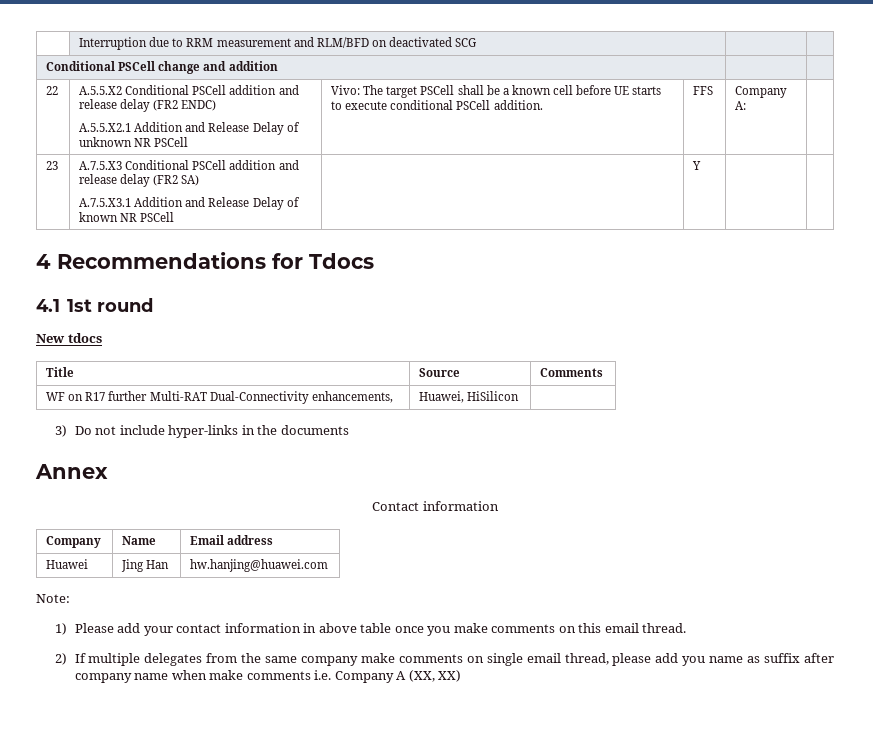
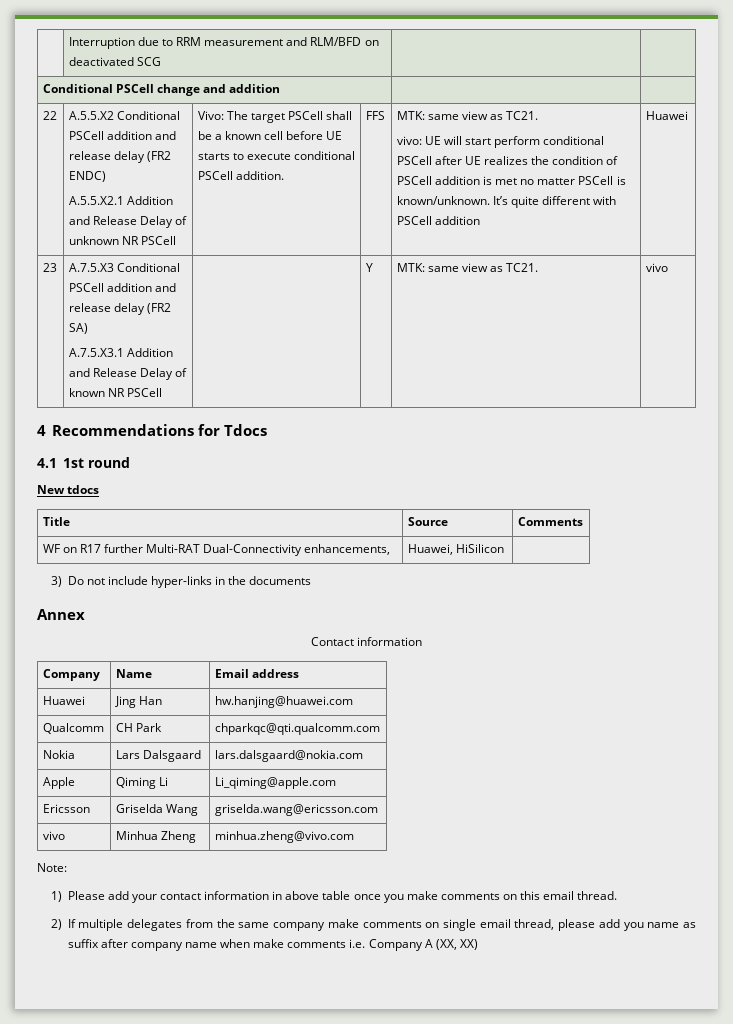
- FFS | Company A:
+ FFS | MTK: same view as TC21.
+ vivo: UE will start perform conditional PSCell after UE realizes the condition of PSCell addition is met no matter PSCell is known/unknown. It’s quite different with PSCell addition | Huawei
  23 | A.7.5.X3 Conditional PSCell addition and release delay (FR2 SA)
- A.7.5.X3.1 Addition and Release Delay of known NR PSCell | | Y | |
+ A.7.5.X3.1 Addition and Release Delay of known NR PSCell | | Y | MTK: same view as TC21. | vivo
+ Qualcomm | CH Park | chparkqc@qti.qualcomm.com
+ Nokia | Lars Dalsgaard | lars.dalsgaard@nokia.com
+ Apple | Qiming Li | Li_qiming@apple.com
+ Ericsson | Griselda Wang | griselda.wang@ericsson.com
+ vivo | Minhua Zheng | minhua.zheng@vivo.com

